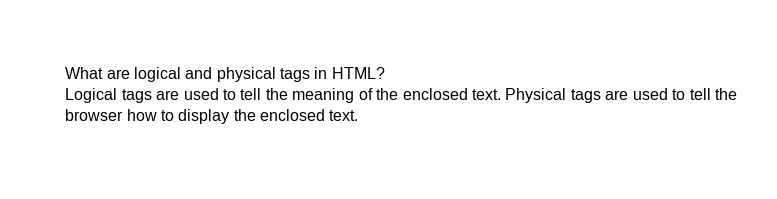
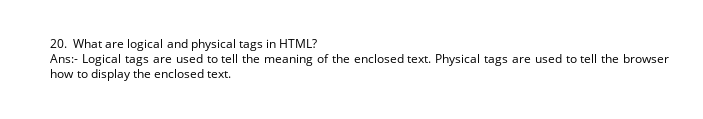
- What are logical and physical tags in HTML?
+ 20. What are logical and physical tags in HTML?
- Logical tags are used to tell the meaning of the enclosed text.
+ Ans:- Logical tags are used to tell the meaning of the enclosed text.

